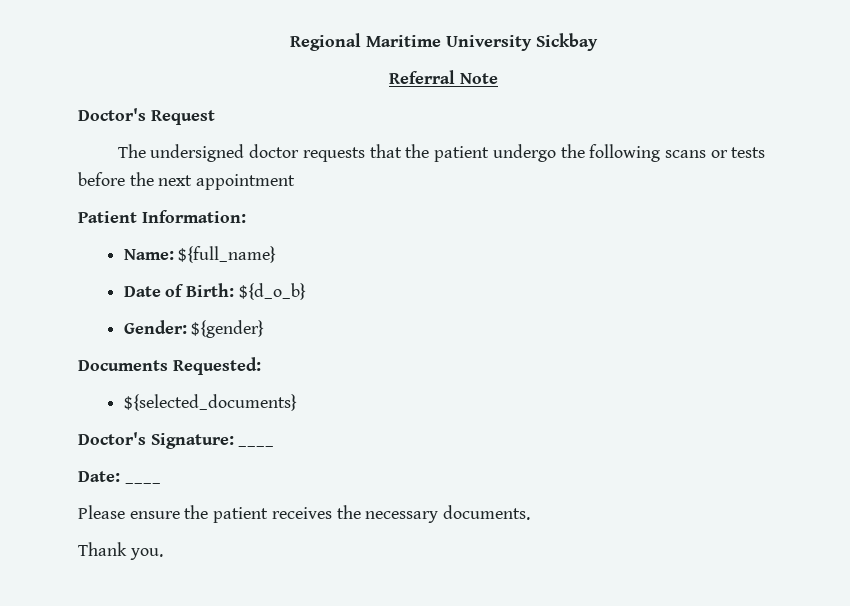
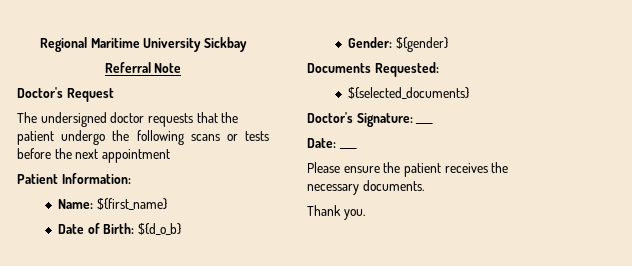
- Name: ${full_name}
+ Name: ${first_name}

